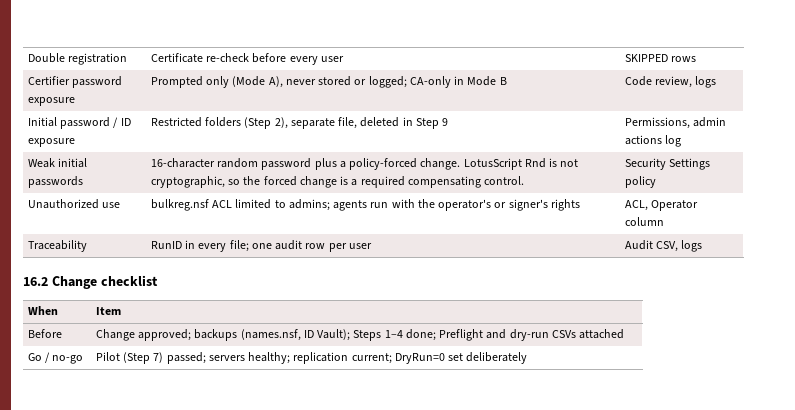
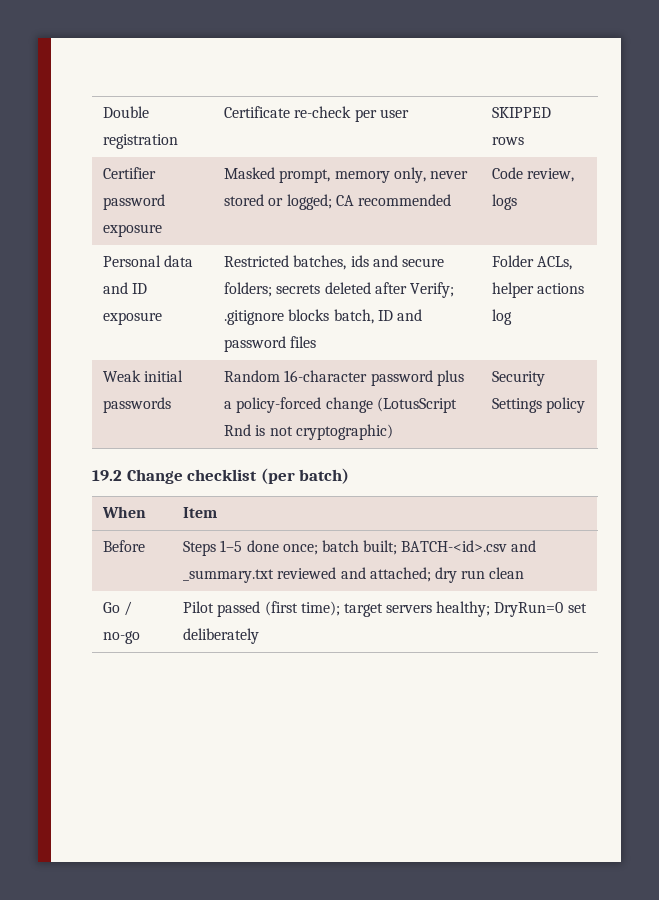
- Double registration | Certificate re-check before every user | SKIPPED rows
+ Double registration | Certificate re-check per user | SKIPPED rows
- Certifier password exposure | Prompted only (Mode A), never stored or logged; CA-only in Mode B | Code review, logs
+ Certifier password exposure | Masked prompt, memory only, never stored or logged; CA recommended | Code review, logs
- Initial password / ID exposure | Restricted folders (Step 2), separate file, deleted in Step 9 | Permissions, admin actions log
+ Personal data and ID exposure | Restricted batches, ids and secure folders; secrets deleted after Verify; .gitignore blocks batch, ID and password files | Folder ACLs, helper actions log
- Weak initial passwords | 16-character random password plus a policy-forced change. LotusScript Rnd is not cryptographic, so the forced change is a required compensating control. | Security Settings policy
- Unauthorized use | bulkreg.nsf ACL limited to admins; agents run with the operator's or signer's rights | ACL, Operator column
- Traceability | RunID in every file; one audit row per user | Audit CSV, logs
- 16.2 Change checklist
+ Weak initial passwords | Random 16-character password plus a policy-forced change (LotusScript Rnd is not cryptographic) | Security Settings policy
+ 19.2 Change checklist (per batch)
- Before | Change approved; backups (names.nsf, ID Vault); Steps 1–4 done; Preflight and dry-run CSVs attached
- Go / no-go | Pilot (Step 7) passed; servers healthy; replication current; DryRun=0 set deliberately
+ Before | Steps 1–5 done once; batch built; BATCH-<id>.csv and _summary.txt reviewed and attached; dry run clean
+ Go / no-go | Pilot passed (first time); target servers healthy; DryRun=0 set deliberately

